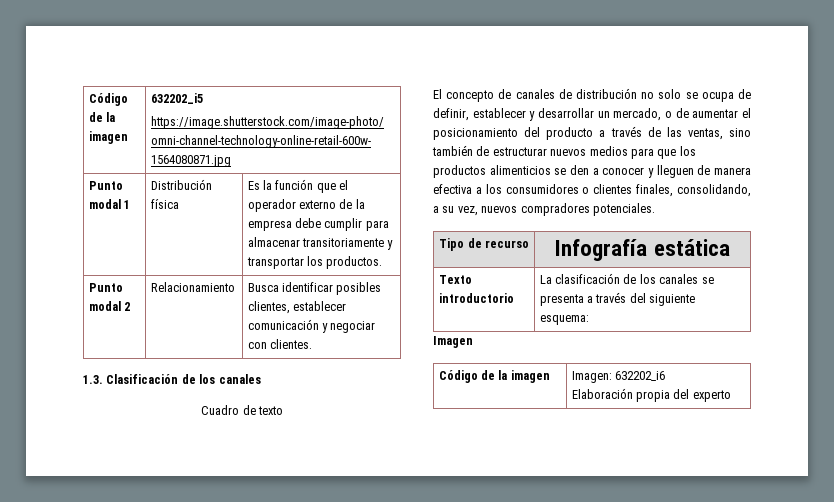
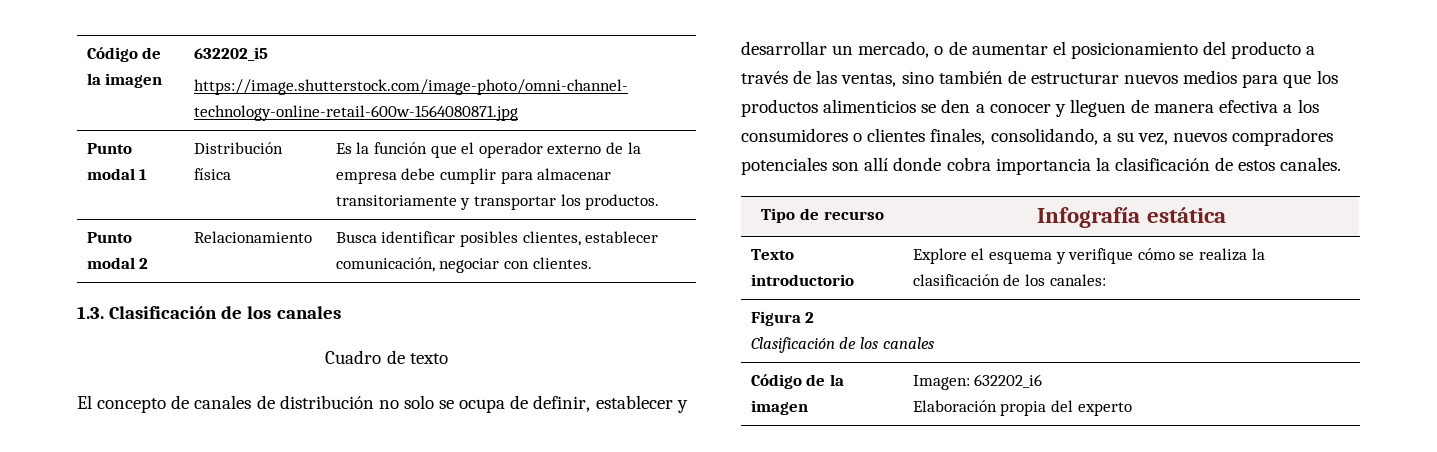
- Punto modal 2 | Relacionamiento | Busca identificar posibles clientes, establecer comunicación y negociar con clientes.
+ Punto modal 2 | Relacionamiento | Busca identificar posibles clientes, establecer comunicación, negociar con clientes.
- El concepto de canales de distribución no solo se ocupa de definir, establecer y desarrollar un mercado, o de aumentar el posicionamiento del producto a través de las ventas, sino también de estructurar nuevos medios para que los productos alimenticios se den a conocer y lleguen de manera efectiva a los consumidores o clientes finales, consolidando, a su vez, nuevos compradores potenciales.
+ El concepto de canales de distribución no solo se ocupa de definir, establecer y desarrollar un mercado, o de aumentar el posicionamiento del producto a través de las ventas, sino también de estructurar nuevos medios para que los productos alimenticios se den a conocer y lleguen de manera efectiva a los consumidores o clientes finales, consolidando, a su vez, nuevos compradores potenciales son allí donde cobra importancia la clasificación de estos canales.
- Texto introductorio | La clasificación de los canales se presenta a través del siguiente esquema:
- Imagen
+ Texto introductorio | Explore el esquema y verifique cómo se realiza la clasificación de los canales:
+ Figura 2
+ Clasificación de los canales

